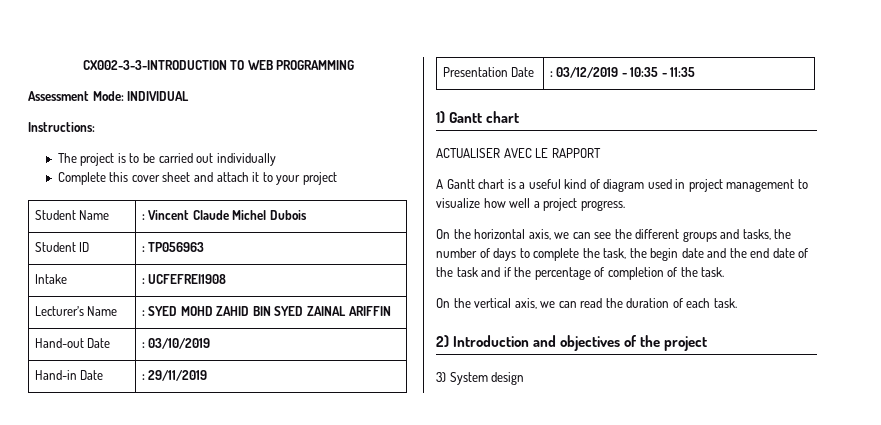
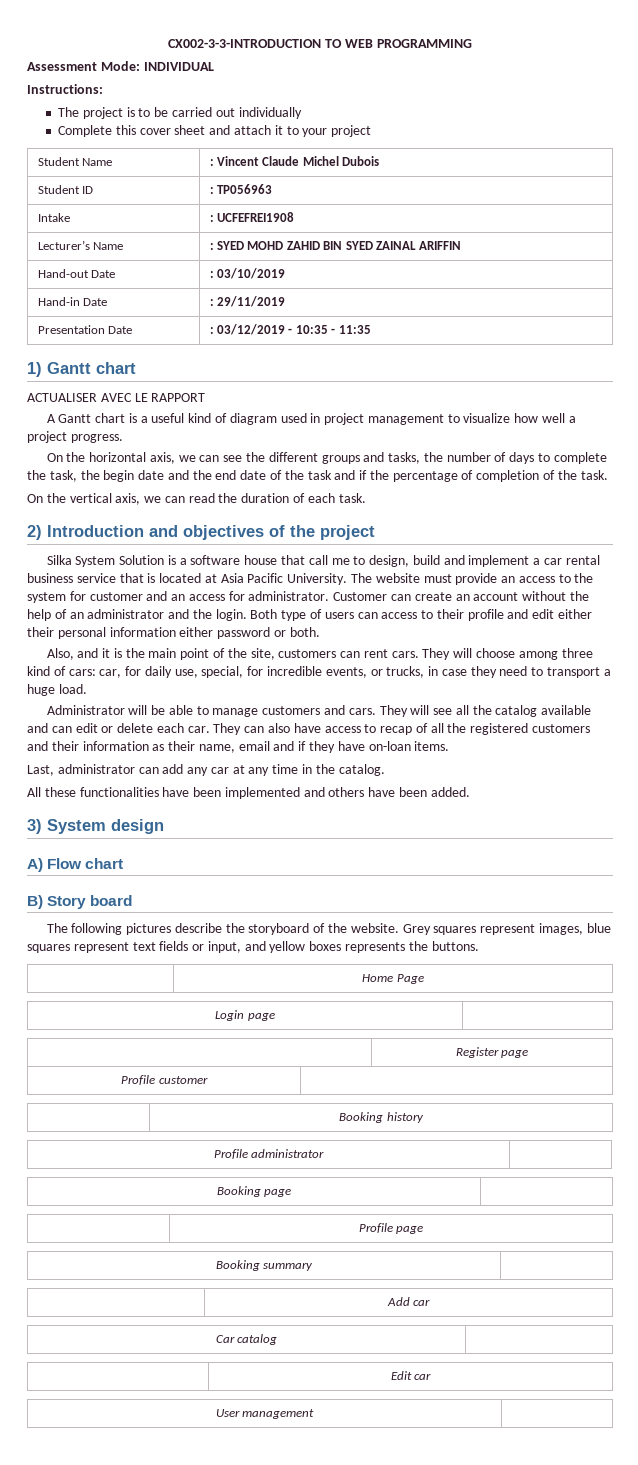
+ Silka System Solution is a software house that call me to design, build and implement a car rental business service that is located at Asia Pacific University. The website must provide an access to the system for customer and an access for administrator. Customer can create an account without the help of an administrator and the login. Both type of users can access to their profile and edit either their personal information either password or both.
+ Also, and it is the main point of the site, customers can rent cars. They will choose among three kind of cars: car, for daily use, special, for incredible events, or trucks, in case they need to transport a huge load.
+ Administrator will be able to manage customers and cars. They will see all the catalog available and can edit or delete each car. They can also have access to recap of all the registered customers and their information as their name, email and if they have on-loan items.
+ Last, administrator can add any car at any time in the catalog.
+ All these functionalities have been implemented and others have been added.
  3) System design
+ A) Flow chart
+ B) Story board
+ The following pictures describe the storyboard of the website. Grey squares represent images, blue squares represent text fields or input, and yellow boxes represents the buttons.
+ | Home Page
+ Login page |
+ | Register page
+ Profile customer |
+ | Booking history
+ Profile administrator |
+ Booking page |
+ | Profile page
+ Booking summary |
+ | Add car
+ Car catalog |
+ | Edit car
+ User management |

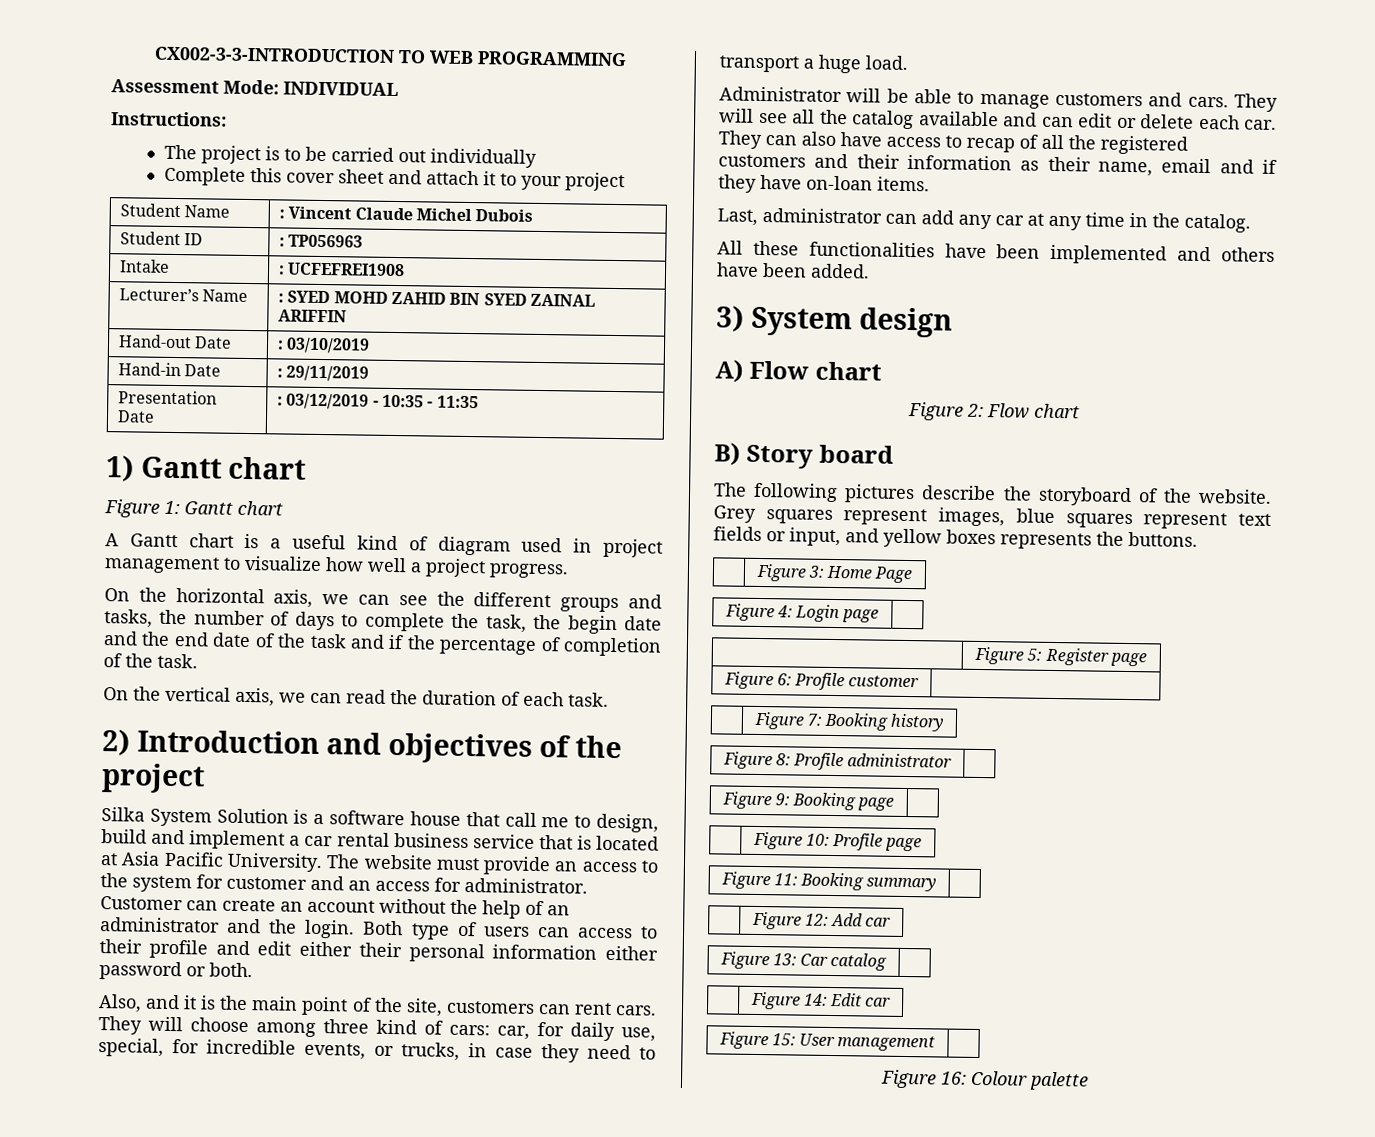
- ACTUALISER AVEC LE RAPPORT
+ Figure 1: Gantt chart
+ Figure 2: Flow chart
- | Home Page
+ | Figure 3: Home Page
- Login page |
+ Figure 4: Login page |
- | Register page
+ | Figure 5: Register page
- Profile customer |
+ Figure 6: Profile customer |
- | Booking history
+ | Figure 7: Booking history
- Profile administrator |
+ Figure 8: Profile administrator |
- Booking page |
+ Figure 9: Booking page |
- | Profile page
+ | Figure 10: Profile page
- Booking summary |
+ Figure 11: Booking summary |
- | Add car
+ | Figure 12: Add car
- Car catalog |
+ Figure 13: Car catalog |
- | Edit car
+ | Figure 14: Edit car
- User management |
+ Figure 15: User management |
+ Figure 16: Colour palette

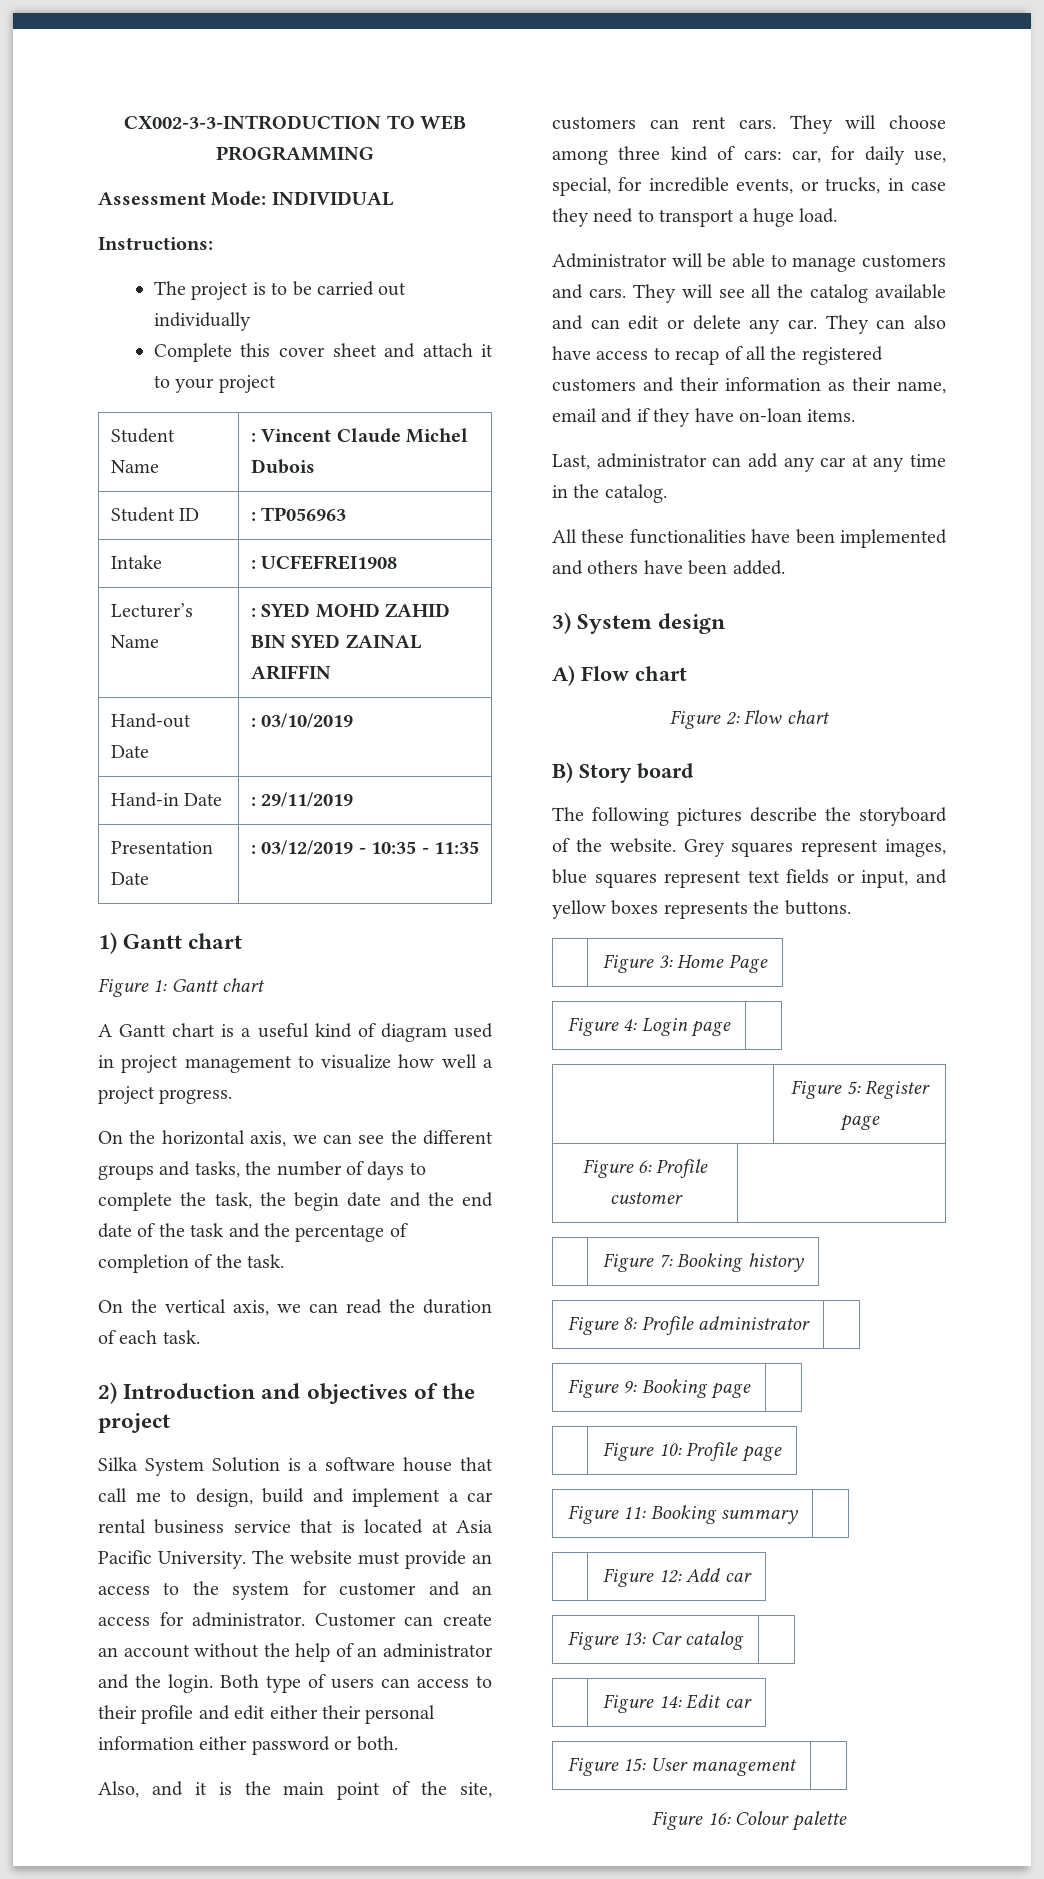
- On the horizontal axis, we can see the different groups and tasks, the number of days to complete the task, the begin date and the end date of the task and if the percentage of completion of the task.
+ On the horizontal axis, we can see the different groups and tasks, the number of days to complete the task, the begin date and the end date of the task and the percentage of completion of the task.
- They will see all the catalog available and can edit or delete each car.
+ They will see all the catalog available and can edit or delete any car.

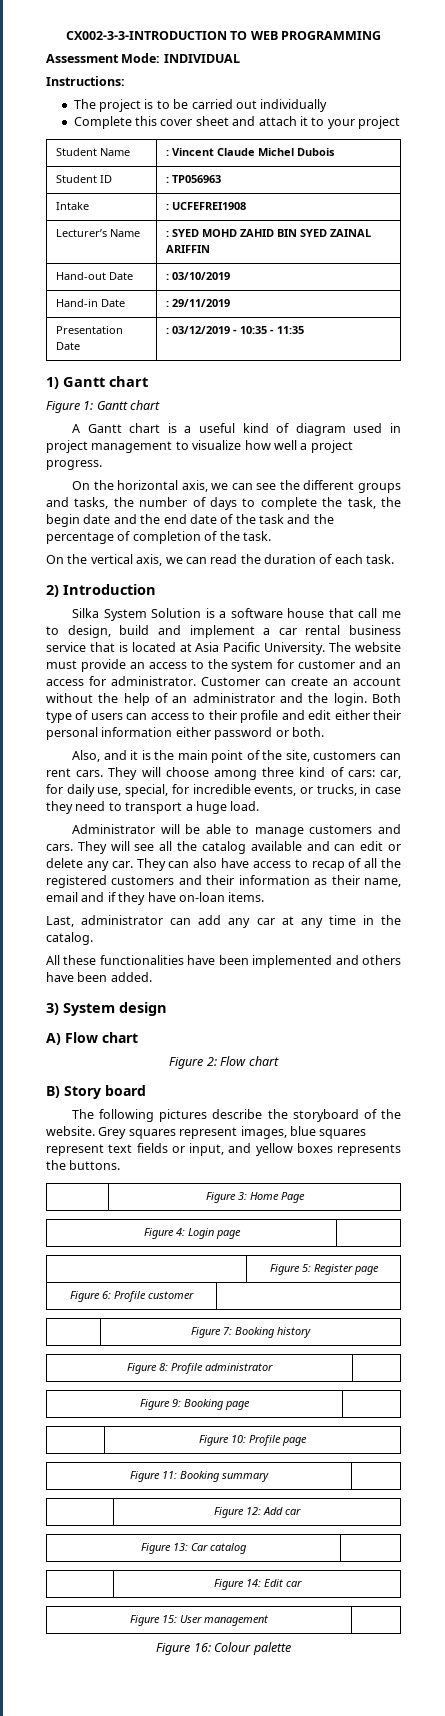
- 2) Introduction and objectives of the project
+ 2) Introduction

